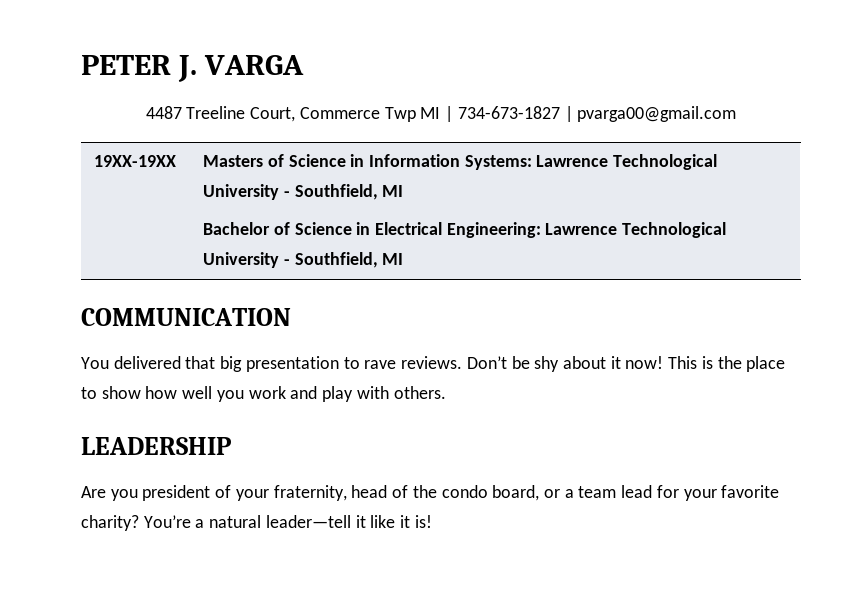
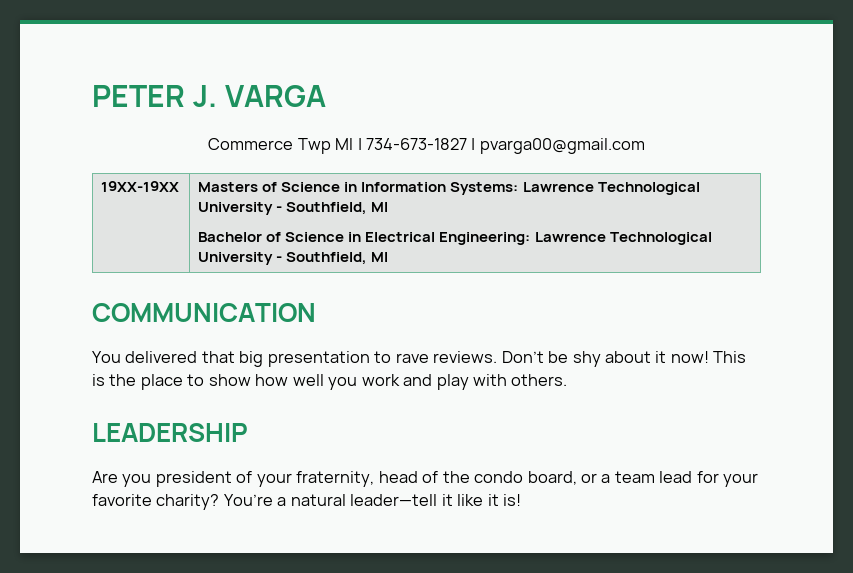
- 4487 Treeline Court, Commerce Twp MI | 734-673-1827 | pvarga00@gmail.com
+ Commerce Twp MI | 734-673-1827 | pvarga00@gmail.com

